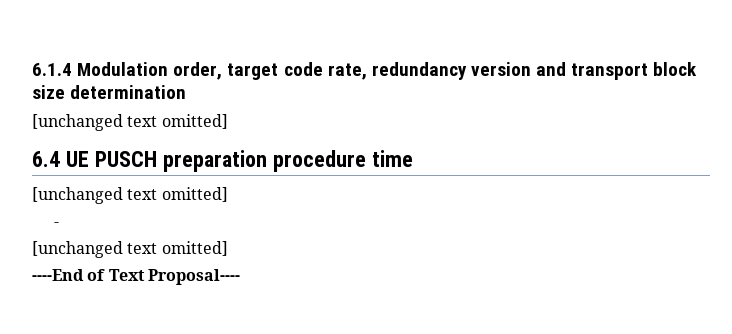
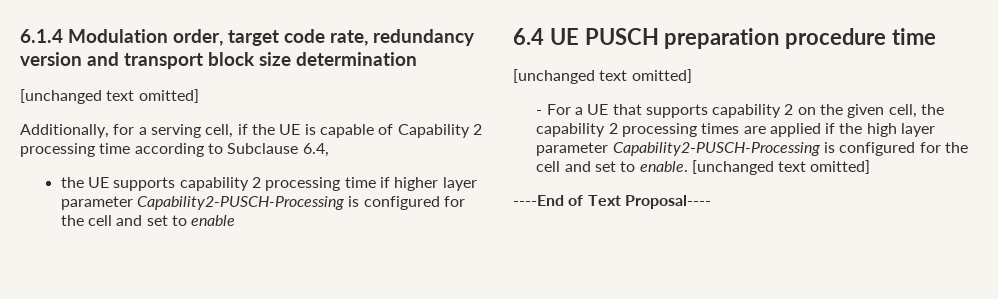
+ Additionally, for a serving cell, if the UE is capable of Capability 2 processing time according to Subclause 6.4,
+ the UE supports capability 2 processing time if higher layer parameter Capability2-PUSCH-Processing is configured for the cell and set to enable
- -
- [unchanged text omitted]
+ - For a UE that supports capability 2 on the given cell, the capability 2 processing times are applied if the high layer parameter Capability2-PUSCH-Processing is configured for the cell and set to enable. [unchanged text omitted]

